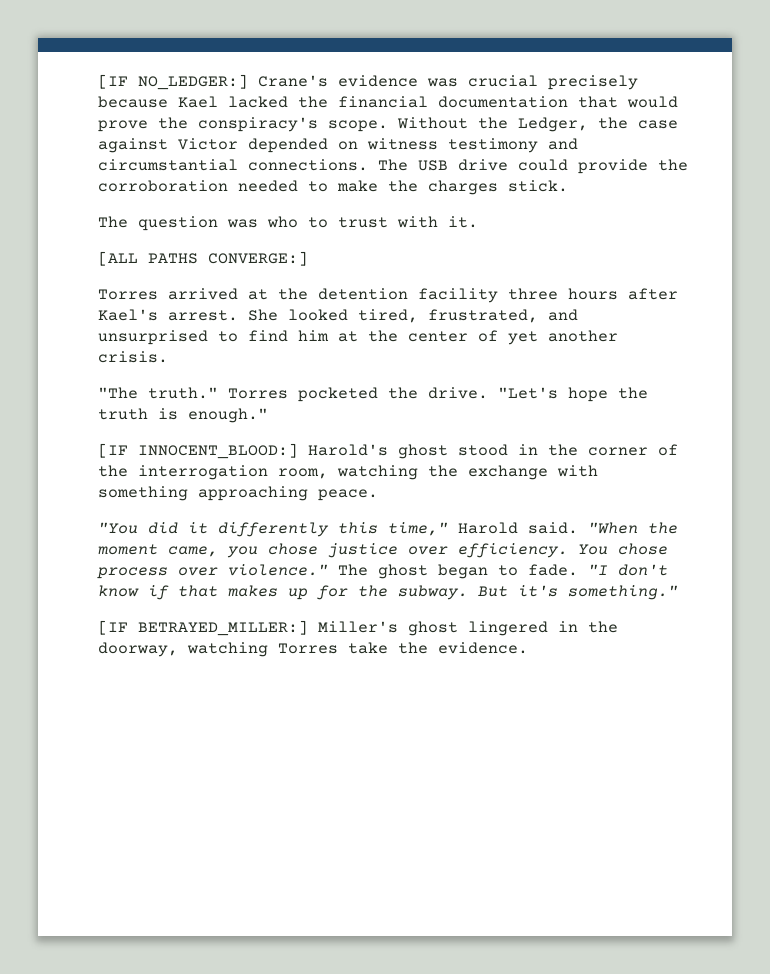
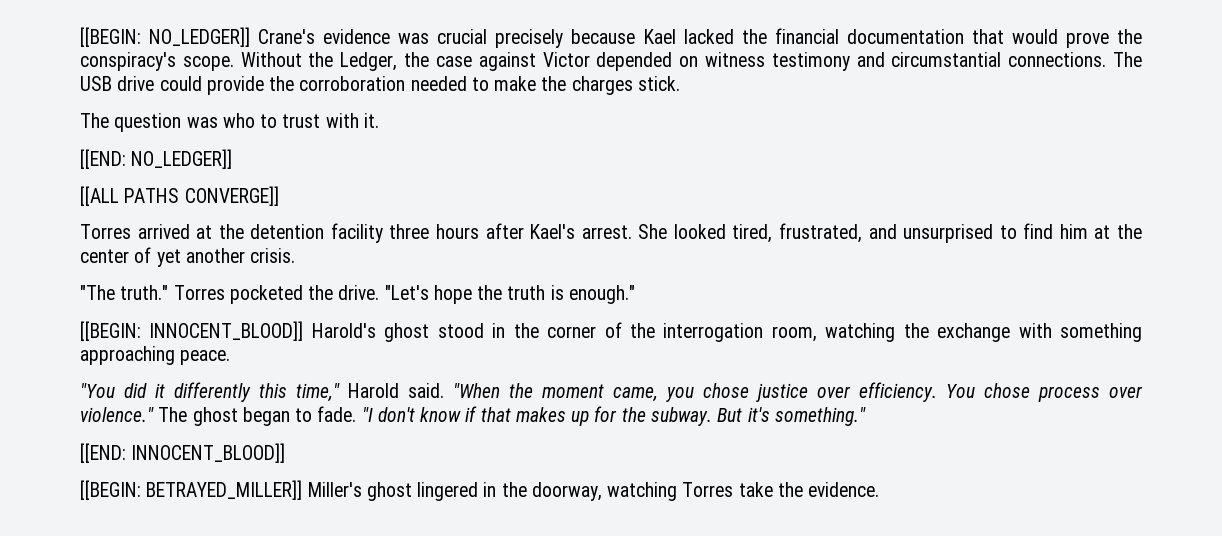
- [IF NO_LEDGER:] Crane's evidence was crucial precisely because Kael lacked the financial documentation that would prove the conspiracy's scope.
+ [[BEGIN: NO_LEDGER]] Crane's evidence was crucial precisely because Kael lacked the financial documentation that would prove the conspiracy's scope.
- [ALL PATHS CONVERGE:]
+ [[END: NO_LEDGER]]
+ [[ALL PATHS CONVERGE]]
- [IF INNOCENT_BLOOD:] Harold's ghost stood in the corner of the interrogation room, watching the exchange with something approaching peace.
+ [[BEGIN: INNOCENT_BLOOD]] Harold's ghost stood in the corner of the interrogation room, watching the exchange with something approaching peace.
- [IF BETRAYED_MILLER:] Miller's ghost lingered in the doorway, watching Torres take the evidence.
+ [[END: INNOCENT_BLOOD]]
+ [[BEGIN: BETRAYED_MILLER]] Miller's ghost lingered in the doorway, watching Torres take the evidence.

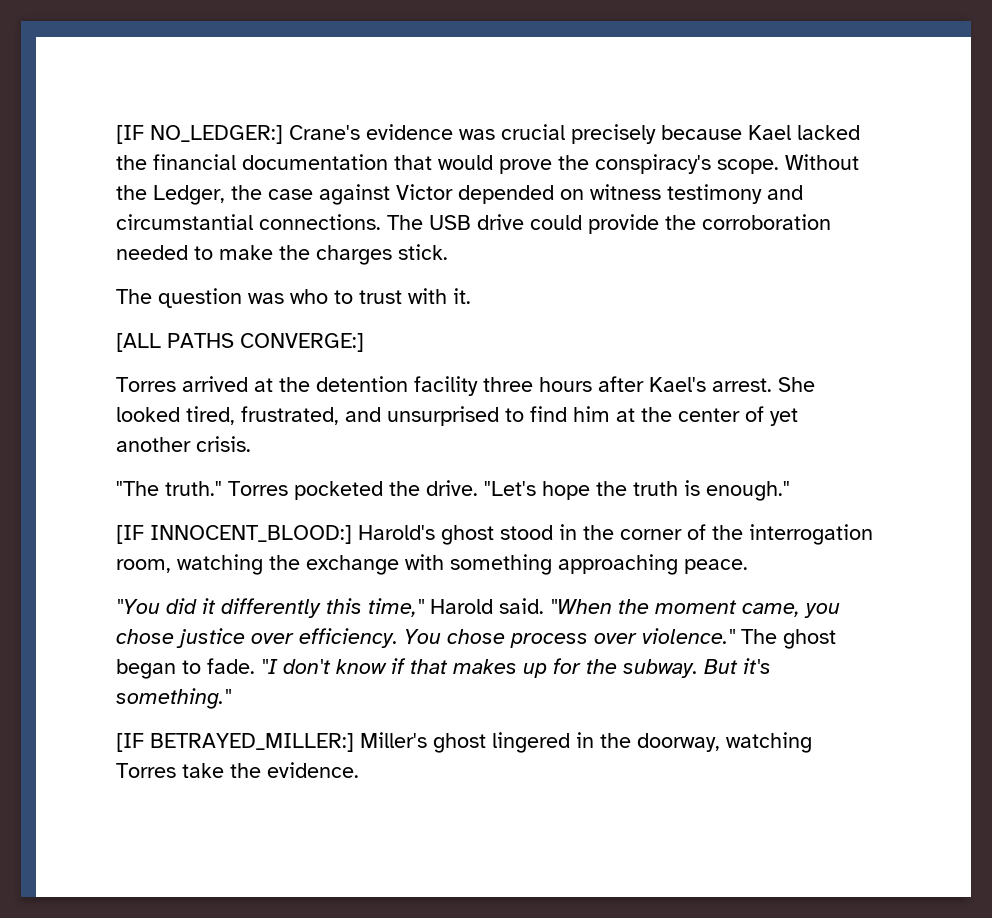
- [[BEGIN: NO_LEDGER]] Crane's evidence was crucial precisely because Kael lacked the financial documentation that would prove the conspiracy's scope.
+ [IF NO_LEDGER:] Crane's evidence was crucial precisely because Kael lacked the financial documentation that would prove the conspiracy's scope.
- [[END: NO_LEDGER]]
- [[ALL PATHS CONVERGE]]
+ [ALL PATHS CONVERGE:]
- [[BEGIN: INNOCENT_BLOOD]] Harold's ghost stood in the corner of the interrogation room, watching the exchange with something approaching peace.
+ [IF INNOCENT_BLOOD:] Harold's ghost stood in the corner of the interrogation room, watching the exchange with something approaching peace.
- [[END: INNOCENT_BLOOD]]
- [[BEGIN: BETRAYED_MILLER]] Miller's ghost lingered in the doorway, watching Torres take the evidence.
+ [IF BETRAYED_MILLER:] Miller's ghost lingered in the doorway, watching Torres take the evidence.

